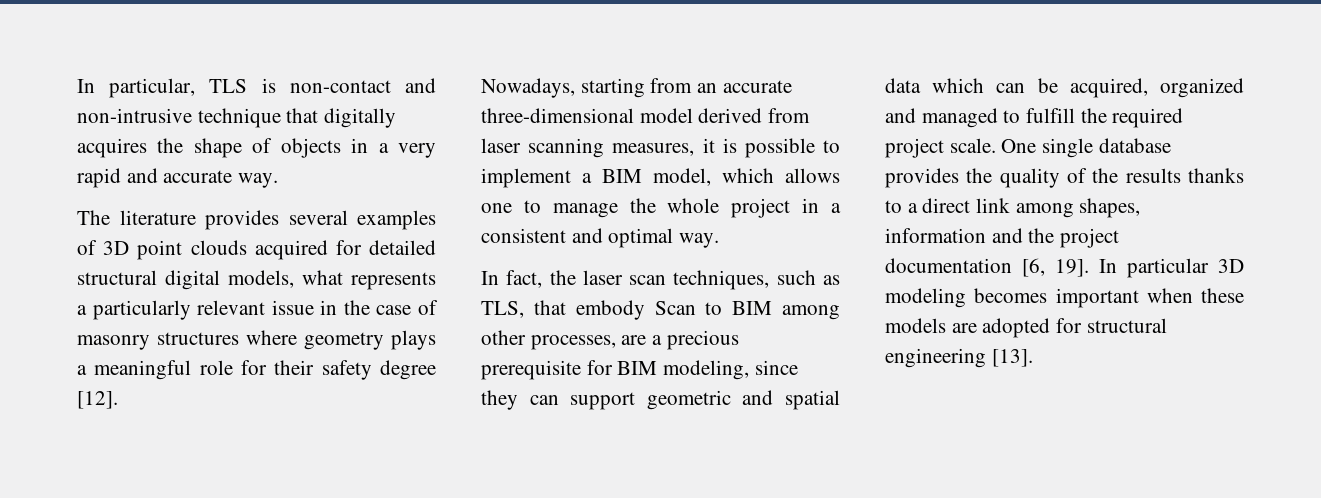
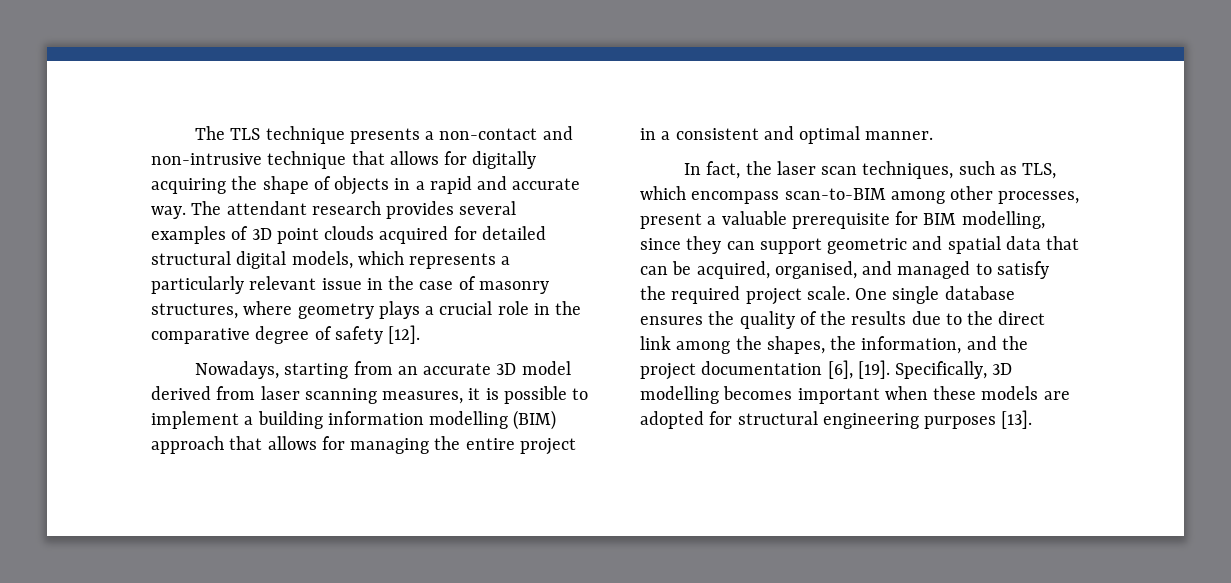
- In particular, TLS is non-contact and non-intrusive technique that digitally acquires the shape of objects in a very rapid and accurate way.
- The literature provides several examples of 3D point clouds acquired for detailed structural digital models, what represents a particularly relevant issue in the case of masonry structures where geometry plays a meaningful role for their safety degree [12].
+ The TLS technique presents a non-contact and non-intrusive technique that allows for digitally acquiring the shape of objects in a rapid and accurate way. The attendant research provides several examples of 3D point clouds acquired for detailed structural digital models, which represents a particularly relevant issue in the case of masonry structures, where geometry plays a crucial role in the comparative degree of safety [12].
- Nowadays, starting from an accurate three-dimensional model derived from laser scanning measures, it is possible to implement a BIM model, which allows one to manage the whole project in a consistent and optimal way.
+ Nowadays, starting from an accurate 3D model derived from laser scanning measures, it is possible to implement a building information modelling (BIM) approach that allows for managing the entire project in a consistent and optimal manner.
- In fact, the laser scan techniques, such as TLS, that embody Scan to BIM among other processes, are a precious prerequisite for BIM modeling, since they can support geometric and spatial data which can be acquired, organized and managed to fulfill the required project scale.
+ In fact, the laser scan techniques, such as TLS, which encompass scan-to-BIM among other processes, present a valuable prerequisite for BIM modelling, since they can support geometric and spatial data that can be acquired, organised, and managed to satisfy the required project scale.
- One single database provides the quality of the results thanks to a direct link among shapes, information and the project documentation [6, 19]. In particular 3D modeling becomes important when these models are adopted for structural engineering [13].
+ One single database ensures the quality of the results due to the direct link among the shapes, the information, and the project documentation [6], [19]. Specifically, 3D modelling becomes important when these models are adopted for structural engineering purposes [13].

